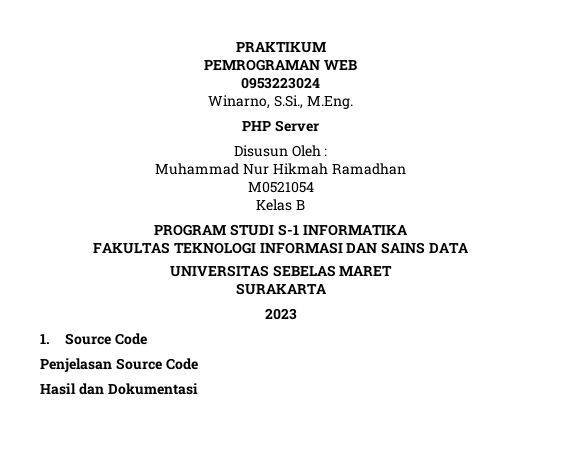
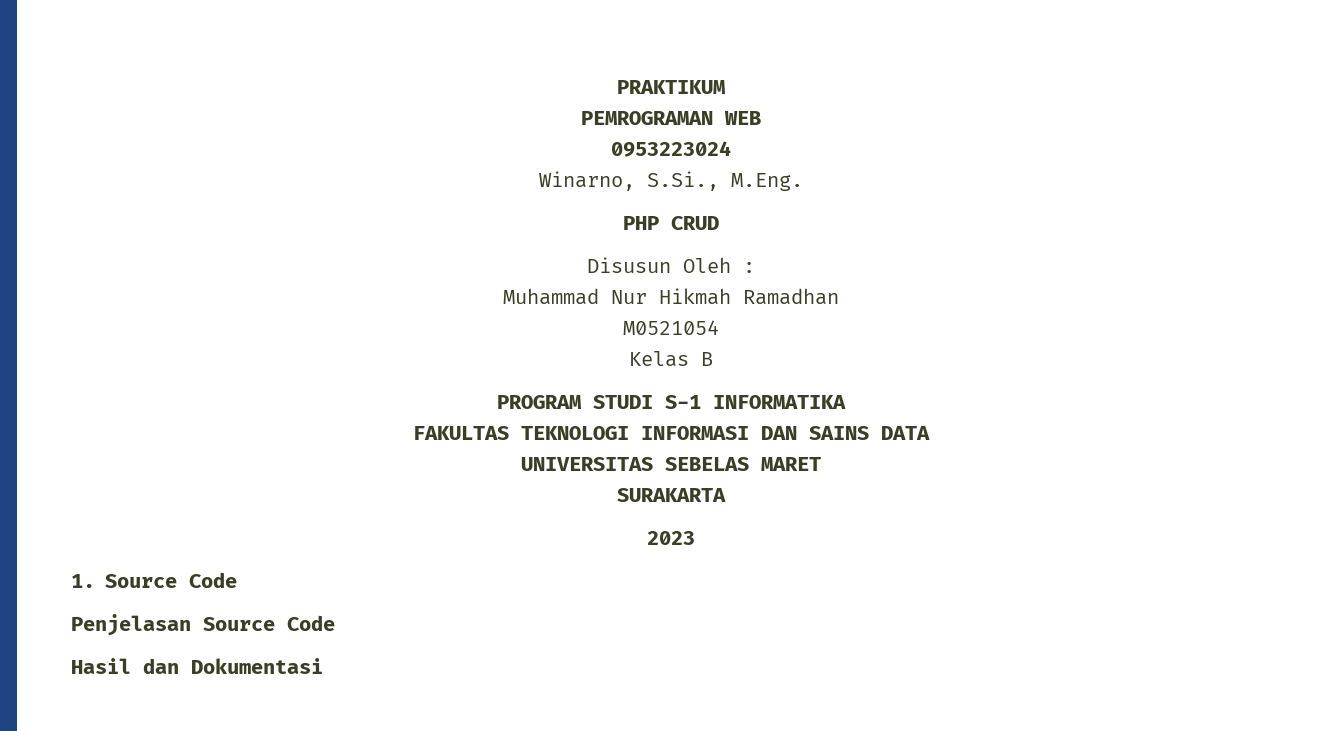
- PHP Server
+ PHP CRUD

